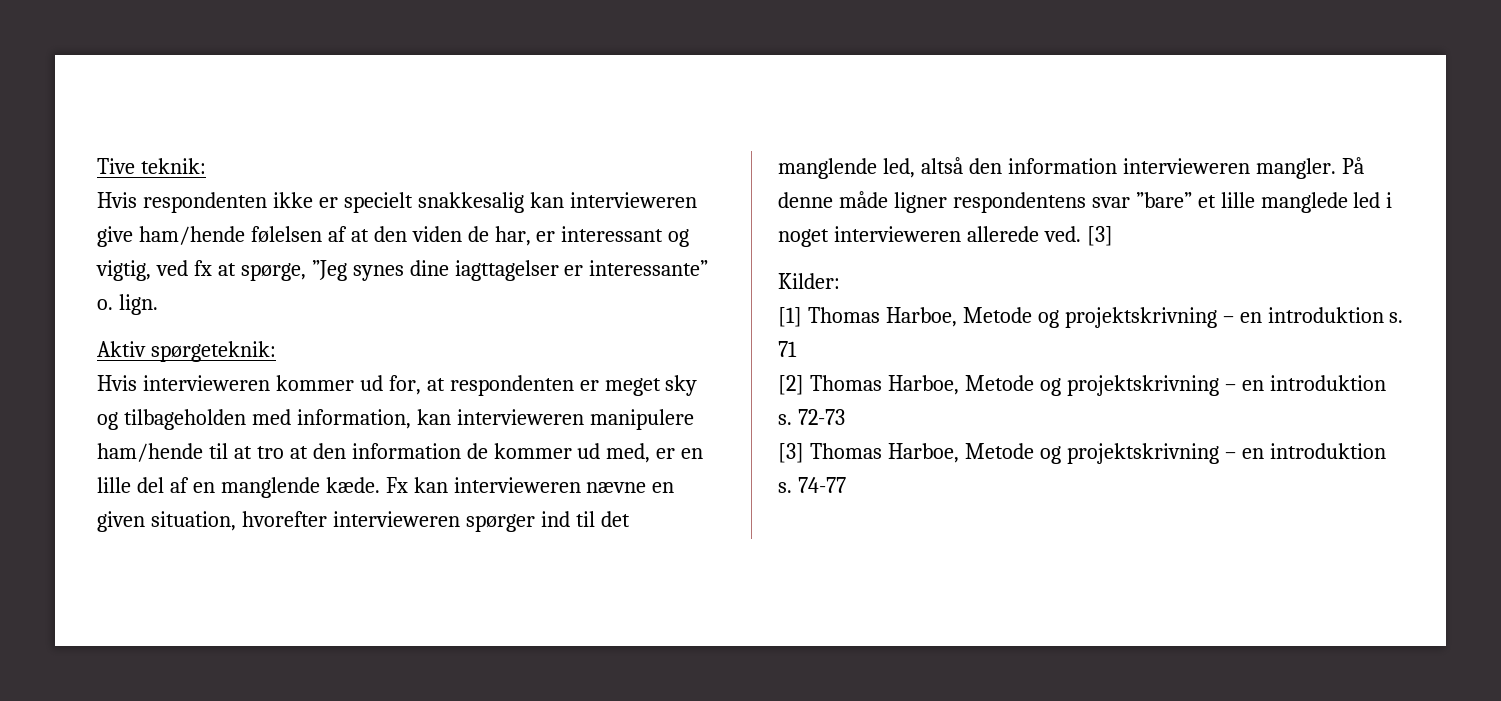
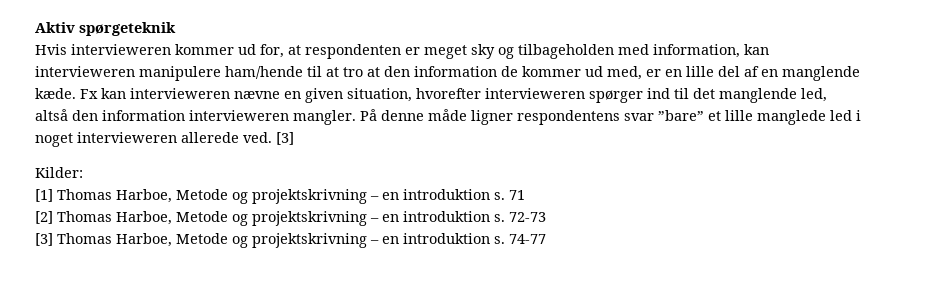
- Tive teknik:
- Hvis respondenten ikke er specielt snakkesalig kan intervieweren give ham/hende følelsen af at den viden de har, er interessant og vigtig, ved fx at spørge, ”Jeg synes dine iagttagelser er interessante” o. lign.
- Aktiv spørgeteknik:
+ Aktiv spørgeteknik

